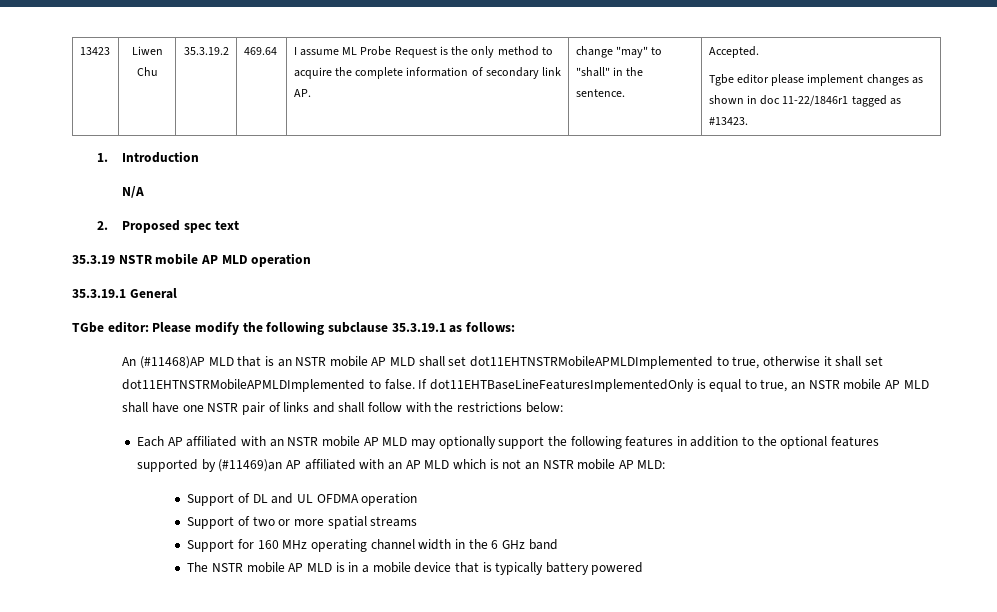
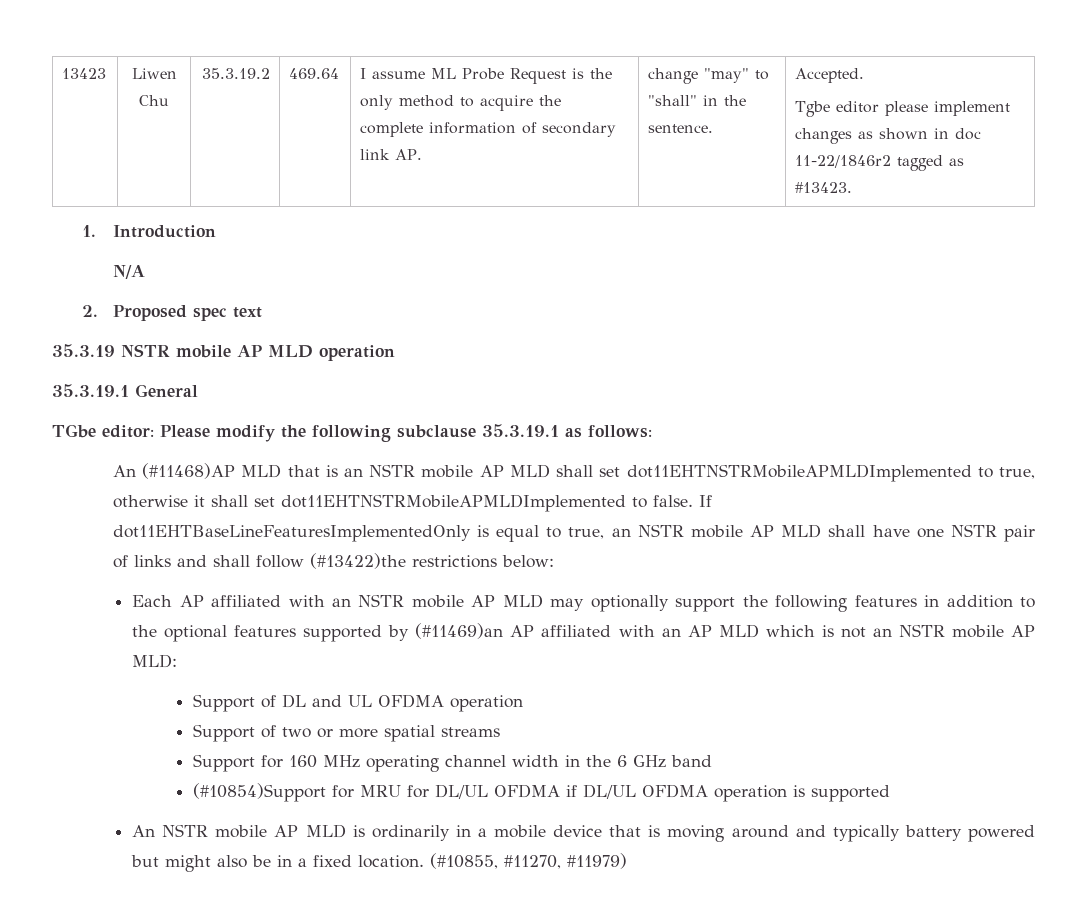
- Tgbe editor please implement changes as shown in doc 11-22/1846r1 tagged as #13423.
+ Tgbe editor please implement changes as shown in doc 11-22/1846r2 tagged as #13423.
- If dot11EHTBaseLineFeaturesImplementedOnly is equal to true, an NSTR mobile AP MLD shall have one NSTR pair of links and shall follow with the restrictions below:
+ If dot11EHTBaseLineFeaturesImplementedOnly is equal to true, an NSTR mobile AP MLD shall have one NSTR pair of links and shall follow (#13422)the restrictions below:
- The NSTR mobile AP MLD is in a mobile device that is typically battery powered
+ (#10854)Support for MRU for DL/UL OFDMA if DL/UL OFDMA operation is supported
+ An NSTR mobile AP MLD is ordinarily in a mobile device that is moving around and typically battery powered but might also be in a fixed location. (#10855, #11270, #11979)

